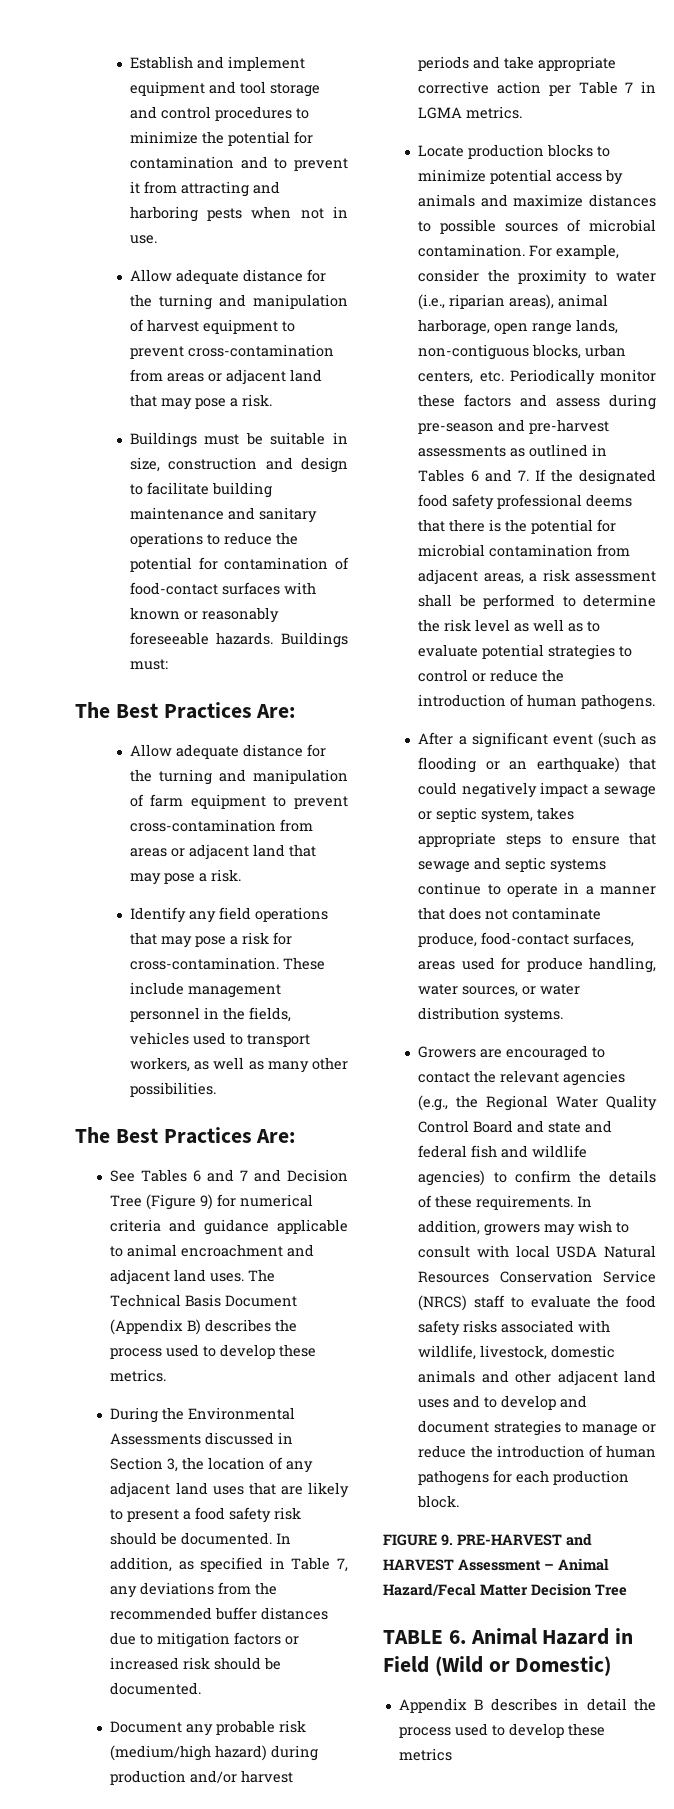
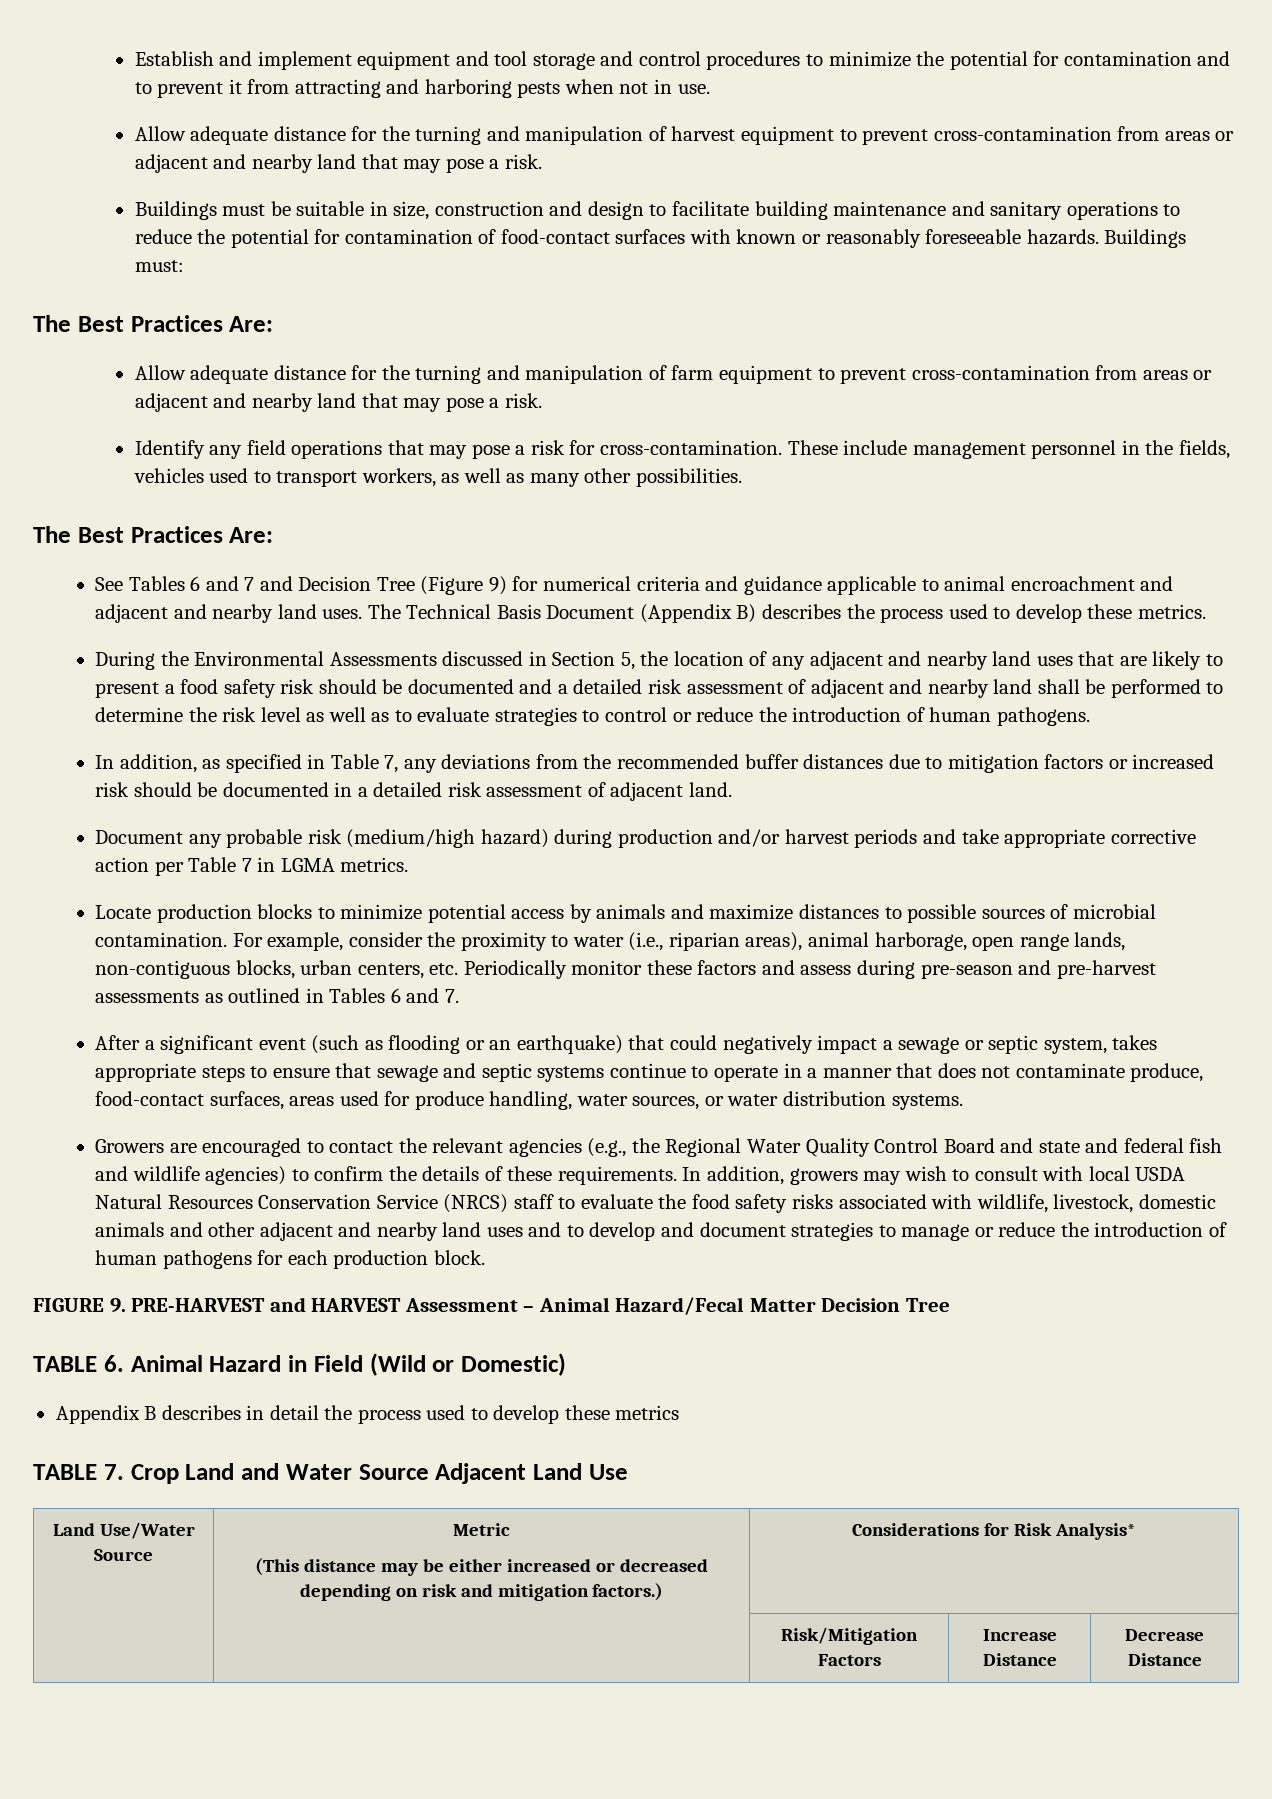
- Allow adequate distance for the turning and manipulation of harvest equipment to prevent cross-contamination from areas or adjacent land that may pose a risk.
+ Allow adequate distance for the turning and manipulation of harvest equipment to prevent cross-contamination from areas or adjacent and nearby land that may pose a risk.
- Allow adequate distance for the turning and manipulation of farm equipment to prevent cross-contamination from areas or adjacent land that may pose a risk.
+ Allow adequate distance for the turning and manipulation of farm equipment to prevent cross-contamination from areas or adjacent and nearby land that may pose a risk.
- See Tables 6 and 7 and Decision Tree (Figure 9) for numerical criteria and guidance applicable to animal encroachment and adjacent land uses.
+ See Tables 6 and 7 and Decision Tree (Figure 9) for numerical criteria and guidance applicable to animal encroachment and adjacent and nearby land uses.
- During the Environmental Assessments discussed in Section 3, the location of any adjacent land uses that are likely to present a food safety risk should be documented. In addition, as specified in Table 7, any deviations from the recommended buffer distances due to mitigation factors or increased risk should be documented.
+ During the Environmental Assessments discussed in Section 5, the location of any adjacent and nearby land uses that are likely to present a food safety risk should be documented and a detailed risk assessment of adjacent and nearby land shall be performed to determine the risk level as well as to evaluate strategies to control or reduce the introduction of human pathogens.
+ In addition, as specified in Table 7, any deviations from the recommended buffer distances due to mitigation factors or increased risk should be documented in a detailed risk assessment of adjacent land.
- For example, consider the proximity to water (i.e., riparian areas), animal harborage, open range lands, non-contiguous blocks, urban centers, etc. Periodically monitor these factors and assess during pre-season and pre-harvest assessments as outlined in Tables 6 and 7. If the designated food safety professional deems that there is the potential for microbial contamination from adjacent areas, a risk assessment shall be performed to determine the risk level as well as to evaluate potential strategies to control or reduce the introduction of human pathogens.
+ For example, consider the proximity to water (i.e., riparian areas), animal harborage, open range lands, non-contiguous blocks, urban centers, etc. Periodically monitor these factors and assess during pre-season and pre-harvest assessments as outlined in Tables 6 and 7.
- In addition, growers may wish to consult with local USDA Natural Resources Conservation Service (NRCS) staff to evaluate the food safety risks associated with wildlife, livestock, domestic animals and other adjacent land uses and to develop and document strategies to manage or reduce the introduction of human pathogens for each production block.
+ In addition, growers may wish to consult with local USDA Natural Resources Conservation Service (NRCS) staff to evaluate the food safety risks associated with wildlife, livestock, domestic animals and other adjacent and nearby land uses and to develop and document strategies to manage or reduce the introduction of human pathogens for each production block.
+ TABLE 7. Crop Land and Water Source Adjacent Land Use
+ Land Use/Water Source | Metric
+ (This distance may be either increased or decreased depending on risk and mitigation factors.) | Considerations for Risk Analysis*
+ | | Risk/Mitigation Factors | Increase Distance | Decrease Distance

